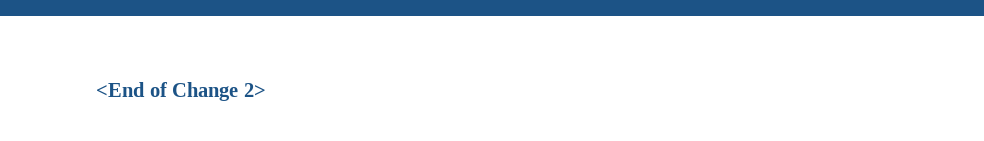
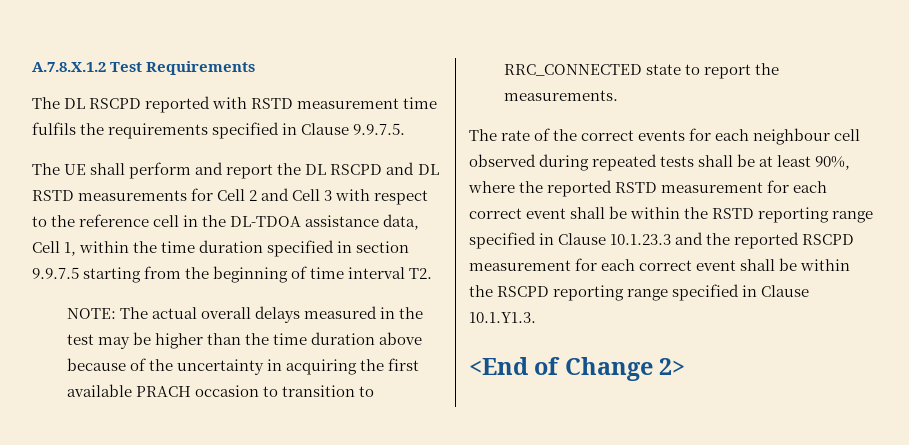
+ A.7.8.X.1.2 Test Requirements
+ The DL RSCPD reported with RSTD measurement time fulfils the requirements specified in Clause 9.9.7.5.
+ The UE shall perform and report the DL RSCPD and DL RSTD measurements for Cell 2 and Cell 3 with respect to the reference cell in the DL-TDOA assistance data, Cell 1, within the time duration specified in section 9.9.7.5 starting from the beginning of time interval T2.
+ NOTE: The actual overall delays measured in the test may be higher than the time duration above because of the uncertainty in acquiring the first available PRACH occasion to transition to RRC_CONNECTED state to report the measurements.
+ The rate of the correct events for each neighbour cell observed during repeated tests shall be at least 90%, where the reported RSTD measurement for each correct event shall be within the RSTD reporting range specified in Clause 10.1.23.3 and the reported RSCPD measurement for each correct event shall be within the RSCPD reporting range specified in Clause 10.1.Y1.3.

